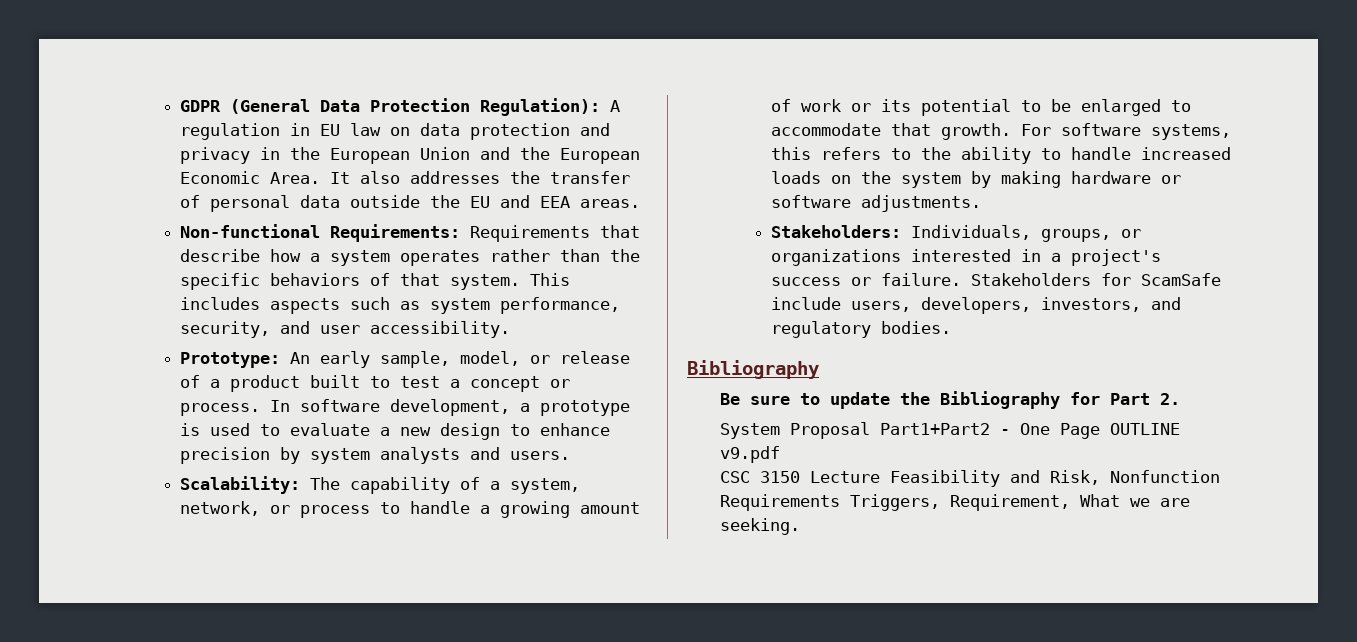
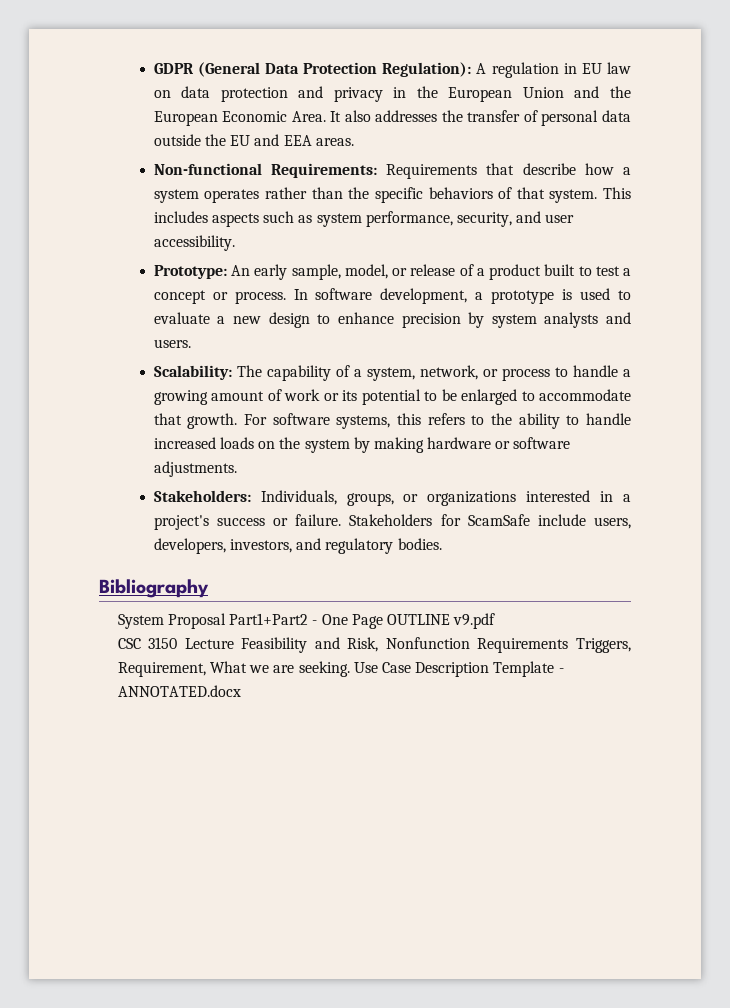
- Be sure to update the Bibliography for Part 2.
+ Use Case Description Template - ANNOTATED.docx

